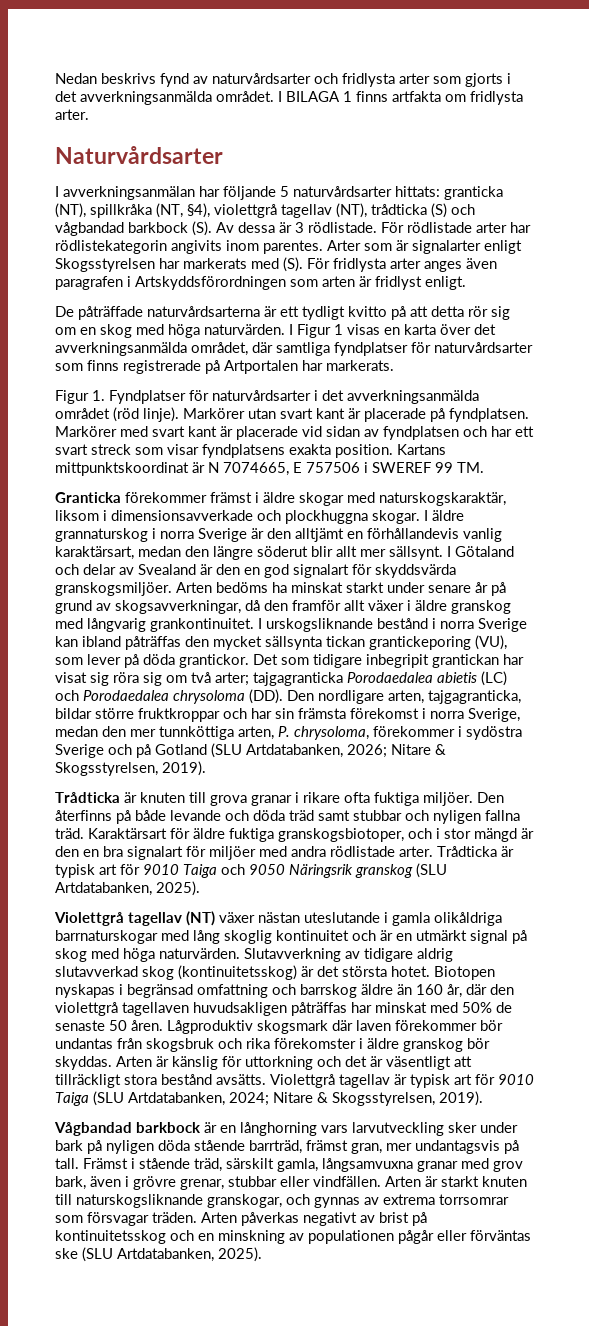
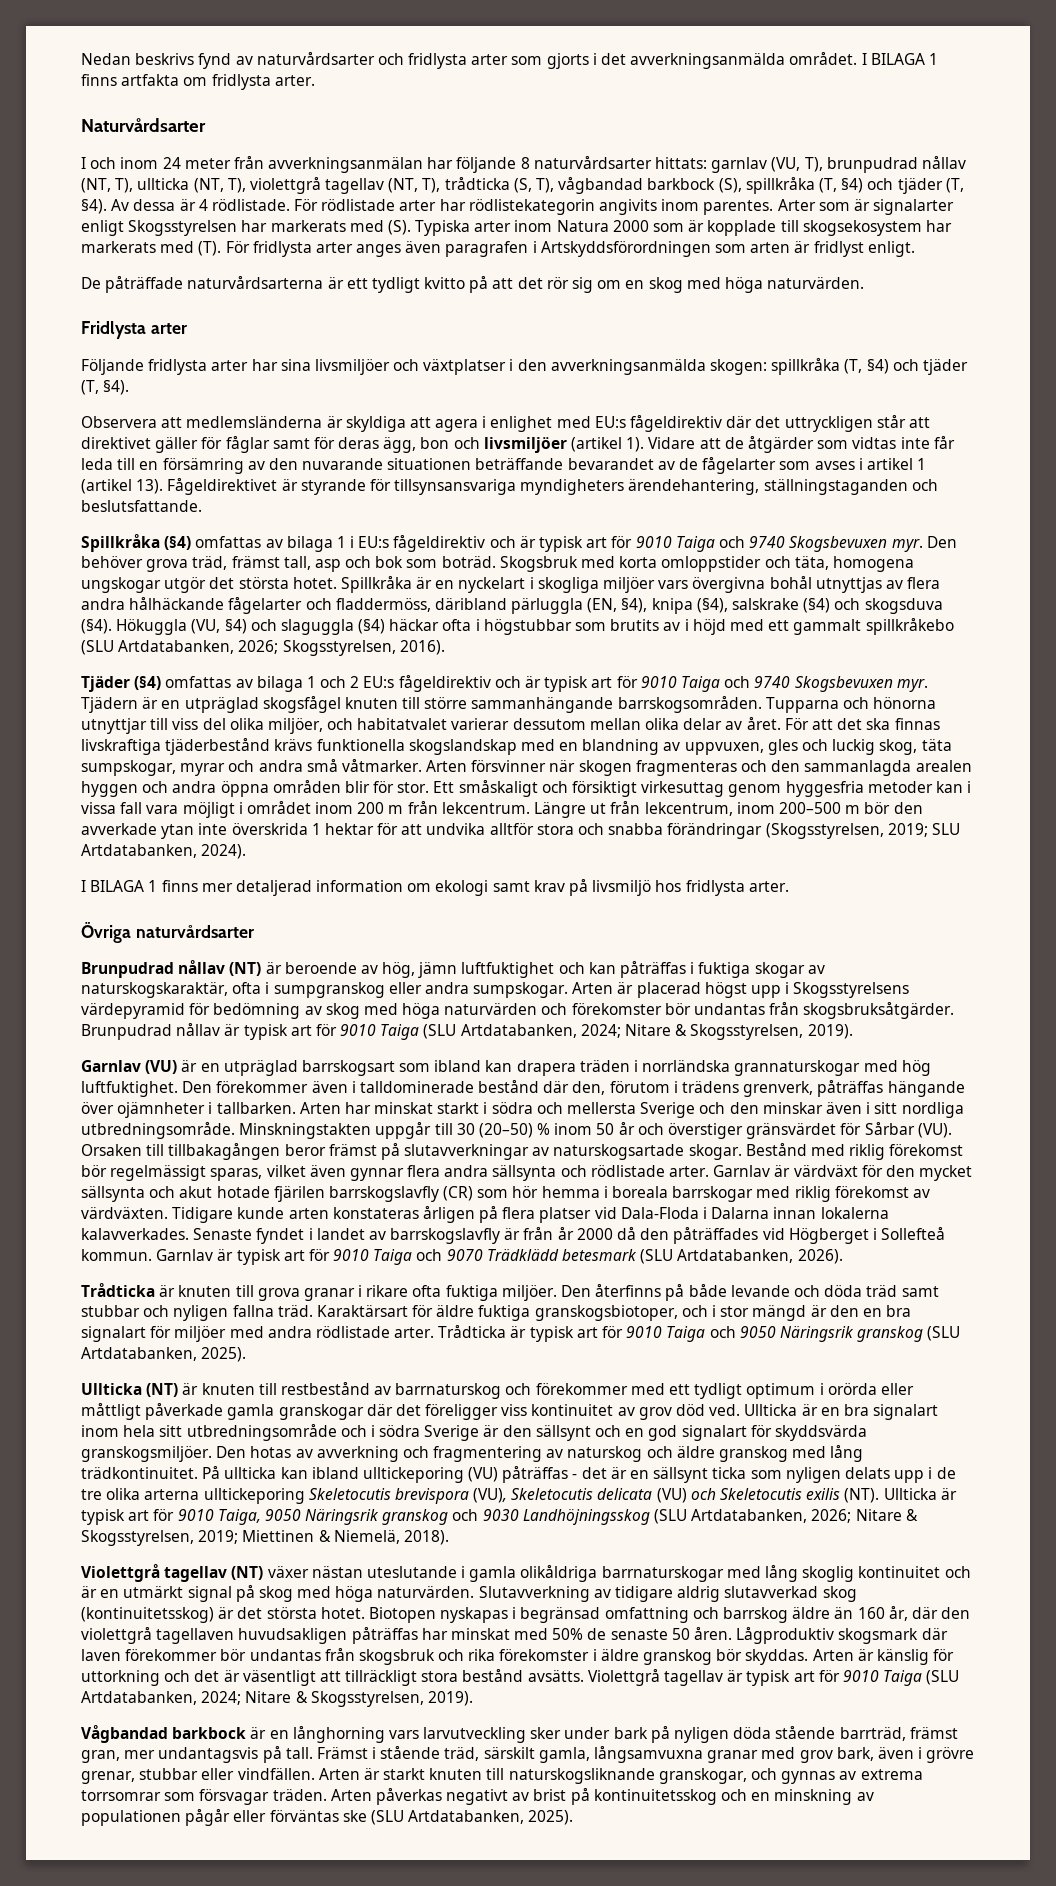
- I avverkningsanmälan har följande 5 naturvårdsarter hittats: granticka (NT), spillkråka (NT, §4), violettgrå tagellav (NT), trådticka (S) och vågbandad barkbock (S). Av dessa är 3 rödlistade.
+ I och inom 24 meter från avverkningsanmälan har följande 8 naturvårdsarter hittats: garnlav (VU, T), brunpudrad nållav (NT, T), ullticka (NT, T), violettgrå tagellav (NT, T), trådticka (S, T), vågbandad barkbock (S), spillkråka (T, §4) och tjäder (T, §4). Av dessa är 4 rödlistade.
- Arter som är signalarter enligt Skogsstyrelsen har markerats med (S). För fridlysta arter anges även paragrafen i Artskyddsförordningen som arten är fridlyst enligt.
+ Arter som är signalarter enligt Skogsstyrelsen har markerats med (S). Typiska arter inom Natura 2000 som är kopplade till skogsekosystem har markerats med (T). För fridlysta arter anges även paragrafen i Artskyddsförordningen som arten är fridlyst enligt.
- De påträffade naturvårdsarterna är ett tydligt kvitto på att detta rör sig om en skog med höga naturvärden. I Figur 1 visas en karta över det avverkningsanmälda området, där samtliga fyndplatser för naturvårdsarter som finns registrerade på Artportalen har markerats.
- Figur 1. Fyndplatser för naturvårdsarter i det avverkningsanmälda området (röd linje). Markörer utan svart kant är placerade på fyndplatsen. Markörer med svart kant är placerade vid sidan av fyndplatsen och har ett svart streck som visar fyndplatsens exakta position. Kartans mittpunktskoordinat är N 7074665, E 757506 i SWEREF 99 TM.
- Granticka förekommer främst i äldre skogar med naturskogskaraktär, liksom i dimensionsavverkade och plockhuggna skogar. I äldre grannaturskog i norra Sverige är den alltjämt en förhållandevis vanlig karaktärsart, medan den längre söderut blir allt mer sällsynt. I Götaland och delar av Svealand är den en god signalart för skyddsvärda granskogsmiljöer. Arten bedöms ha minskat starkt under senare år på grund av skogsavverkningar, då den framför allt växer i äldre granskog med långvarig grankontinuitet. I urskogsliknande bestånd i norra Sverige kan ibland påträffas den mycket sällsynta tickan grantickeporing (VU), som lever på döda grantickor. Det som tidigare inbegripit grantickan har visat sig röra sig om två arter; tajgagranticka Porodaedalea abietis (LC) och Porodaedalea chrysoloma (DD). Den nordligare arten, tajgagranticka, bildar större fruktkroppar och har sin främsta förekomst i norra Sverige, medan den mer tunnköttiga arten, P. chrysoloma, förekommer i sydöstra Sverige och på Gotland (SLU Artdatabanken, 2026; Nitare & Skogsstyrelsen, 2019).
+ De påträffade naturvårdsarterna är ett tydligt kvitto på att det rör sig om en skog med höga naturvärden.
+ Fridlysta arter
+ Följande fridlysta arter har sina livsmiljöer och växtplatser i den avverkningsanmälda skogen: spillkråka (T, §4) och tjäder (T, §4).
+ Observera att medlemsländerna är skyldiga att agera i enlighet med EU:s fågeldirektiv där det uttryckligen står att direktivet gäller för fåglar samt för deras ägg, bon och livsmiljöer (artikel 1). Vidare att de åtgärder som vidtas inte får leda till en försämring av den nuvarande situationen beträffande bevarandet av de fågelarter som avses i artikel 1 (artikel 13). Fågeldirektivet är styrande för tillsynsansvariga myndigheters ärendehantering, ställningstaganden och beslutsfattande.
+ Spillkråka (§4) omfattas av bilaga 1 i EU:s fågeldirektiv och är typisk art för 9010 Taiga och 9740 Skogsbevuxen myr. Den behöver grova träd, främst tall, asp och bok som boträd. Skogsbruk med korta omloppstider och täta, homogena ungskogar utgör det största hotet. Spillkråka är en nyckelart i skogliga miljöer vars övergivna bohål utnyttjas av flera andra hålhäckande fågelarter och fladdermöss, däribland pärluggla (EN, §4), knipa (§4), salskrake (§4) och skogsduva (§4). Hökuggla (VU, §4) och slaguggla (§4) häckar ofta i högstubbar som brutits av i höjd med ett gammalt spillkråkebo (SLU Artdatabanken, 2026; Skogsstyrelsen, 2016).
+ Tjäder (§4) omfattas av bilaga 1 och 2 EU:s fågeldirektiv och är typisk art för 9010 Taiga och 9740 Skogsbevuxen myr. Tjädern är en utpräglad skogsfågel knuten till större sammanhängande barrskogsområden. Tupparna och hönorna utnyttjar till viss del olika miljöer, och habitatvalet varierar dessutom mellan olika delar av året. För att det ska finnas livskraftiga tjäderbestånd krävs funktionella skogslandskap med en blandning av uppvuxen, gles och luckig skog, täta sumpskogar, myrar och andra små våtmarker. Arten försvinner när skogen fragmenteras och den sammanlagda arealen hyggen och andra öppna områden blir för stor. Ett småskaligt och försiktigt virkesuttag genom hyggesfria metoder kan i vissa fall vara möjligt i området inom 200 m från lekcentrum. Längre ut från lekcentrum, inom 200–500 m bör den avverkade ytan inte överskrida 1 hektar för att undvika alltför stora och snabba förändringar (Skogsstyrelsen, 2019; SLU Artdatabanken, 2024).
+ I BILAGA 1 finns mer detaljerad information om ekologi samt krav på livsmiljö hos fridlysta arter.
+ Övriga naturvårdsarter
+ Brunpudrad nållav (NT) är beroende av hög, jämn luftfuktighet och kan påträffas i fuktiga skogar av naturskogskaraktär, ofta i sumpgranskog eller andra sumpskogar. Arten är placerad högst upp i Skogsstyrelsens värdepyramid för bedömning av skog med höga naturvärden och förekomster bör undantas från skogsbruksåtgärder. Brunpudrad nållav är typisk art för 9010 Taiga (SLU Artdatabanken, 2024; Nitare & Skogsstyrelsen, 2019).
+ Garnlav (VU) är en utpräglad barrskogsart som ibland kan drapera träden i norrländska grannaturskogar med hög luftfuktighet. Den förekommer även i talldominerade bestånd där den, förutom i trädens grenverk, påträffas hängande över ojämnheter i tallbarken. Arten har minskat starkt i södra och mellersta Sverige och den minskar även i sitt nordliga utbredningsområde. Minskningstakten uppgår till 30 (20–50) % inom 50 år och överstiger gränsvärdet för Sårbar (VU). Orsaken till tillbakagången beror främst på slutavverkningar av naturskogsartade skogar. Bestånd med riklig förekomst bör regelmässigt sparas, vilket även gynnar flera andra sällsynta och rödlistade arter. Garnlav är värdväxt för den mycket sällsynta och akut hotade fjärilen barrskogslavfly (CR) som hör hemma i boreala barrskogar med riklig förekomst av värdväxten. Tidigare kunde arten konstateras årligen på flera platser vid Dala-Floda i Dalarna innan lokalerna kalavverkades. Senaste fyndet i landet av barrskogslavfly är från år 2000 då den påträffades vid Högberget i Sollefteå kommun. Garnlav är typisk art för 9010 Taiga och 9070 Trädklädd betesmark (SLU Artdatabanken, 2026).
+ Ullticka (NT) är knuten till restbestånd av barrnaturskog och förekommer med ett tydligt optimum i orörda eller måttligt påverkade gamla granskogar där det föreligger viss kontinuitet av grov död ved. Ullticka är en bra signalart inom hela sitt utbredningsområde och i södra Sverige är den sällsynt och en god signalart för skyddsvärda granskogsmiljöer. Den hotas av avverkning och fragmentering av naturskog och äldre granskog med lång trädkontinuitet. På ullticka kan ibland ulltickeporing (VU) påträffas - det är en sällsynt ticka som nyligen delats upp i de tre olika arterna ulltickeporing Skeletocutis brevispora (VU), Skeletocutis delicata (VU) och Skeletocutis exilis (NT). Ullticka är typisk art för 9010 Taiga, 9050 Näringsrik granskog och 9030 Landhöjningsskog (SLU Artdatabanken, 2026; Nitare & Skogsstyrelsen, 2019; Miettinen & Niemelä, 2018).

